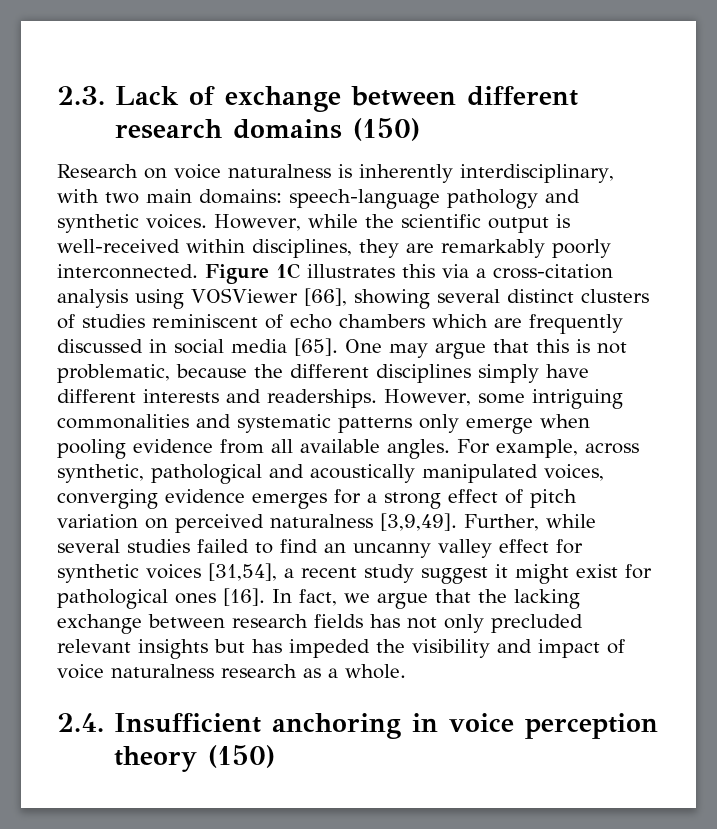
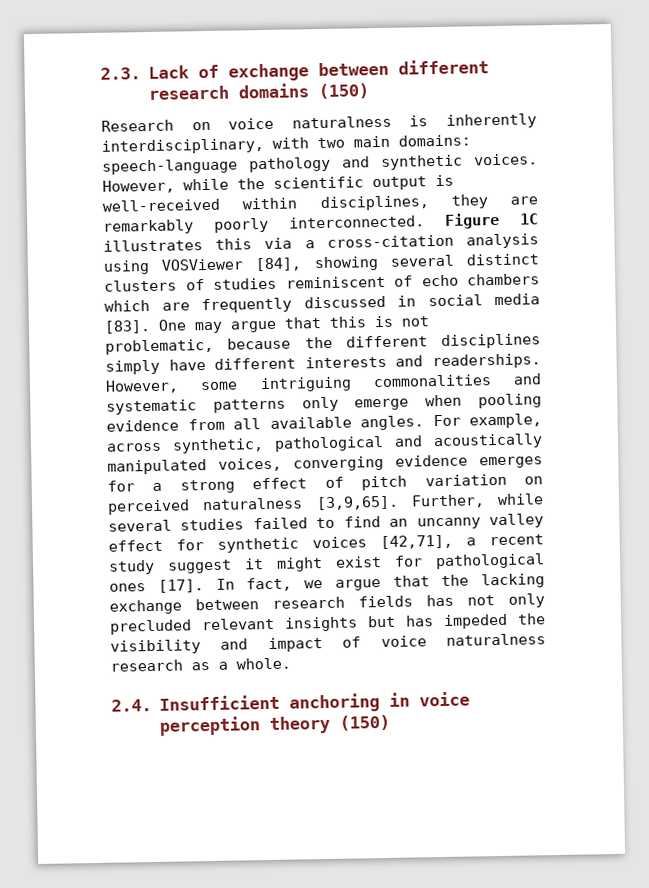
- Figure 1C illustrates this via a cross-citation analysis using VOSViewer [66], showing several distinct clusters of studies reminiscent of echo chambers which are frequently discussed in social media [65].
+ Figure 1C illustrates this via a cross-citation analysis using VOSViewer [84], showing several distinct clusters of studies reminiscent of echo chambers which are frequently discussed in social media [83].
- For example, across synthetic, pathological and acoustically manipulated voices, converging evidence emerges for a strong effect of pitch variation on perceived naturalness [3,9,49].
+ For example, across synthetic, pathological and acoustically manipulated voices, converging evidence emerges for a strong effect of pitch variation on perceived naturalness [3,9,65].
- Further, while several studies failed to find an uncanny valley effect for synthetic voices [31,54], a recent study suggest it might exist for pathological ones [16].
+ Further, while several studies failed to find an uncanny valley effect for synthetic voices [42,71], a recent study suggest it might exist for pathological ones [17].

